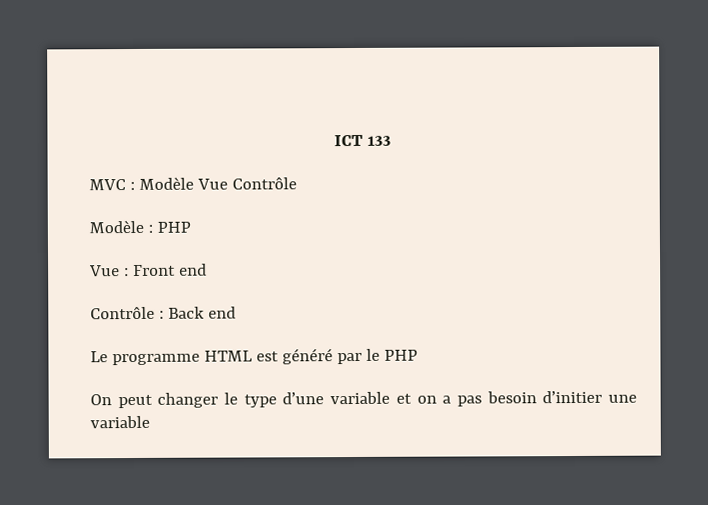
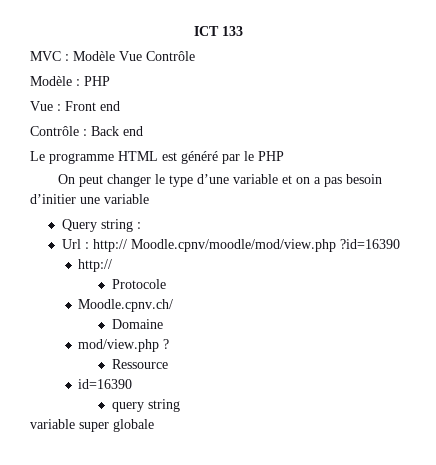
+ Query string :
+ Url : http:// Moodle.cpnv/moodle/mod/view.php ?id=16390
+ http://
+ Protocole
+ Moodle.cpnv.ch/
+ Domaine
+ mod/view.php ?
+ Ressource
+ id=16390
+ query string
+ variable super globale

